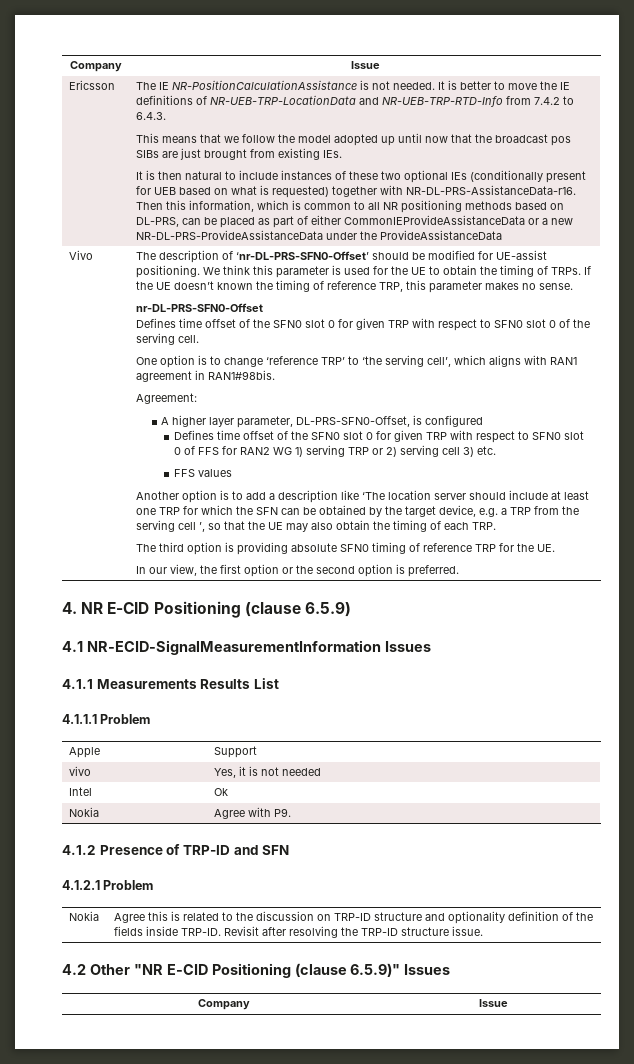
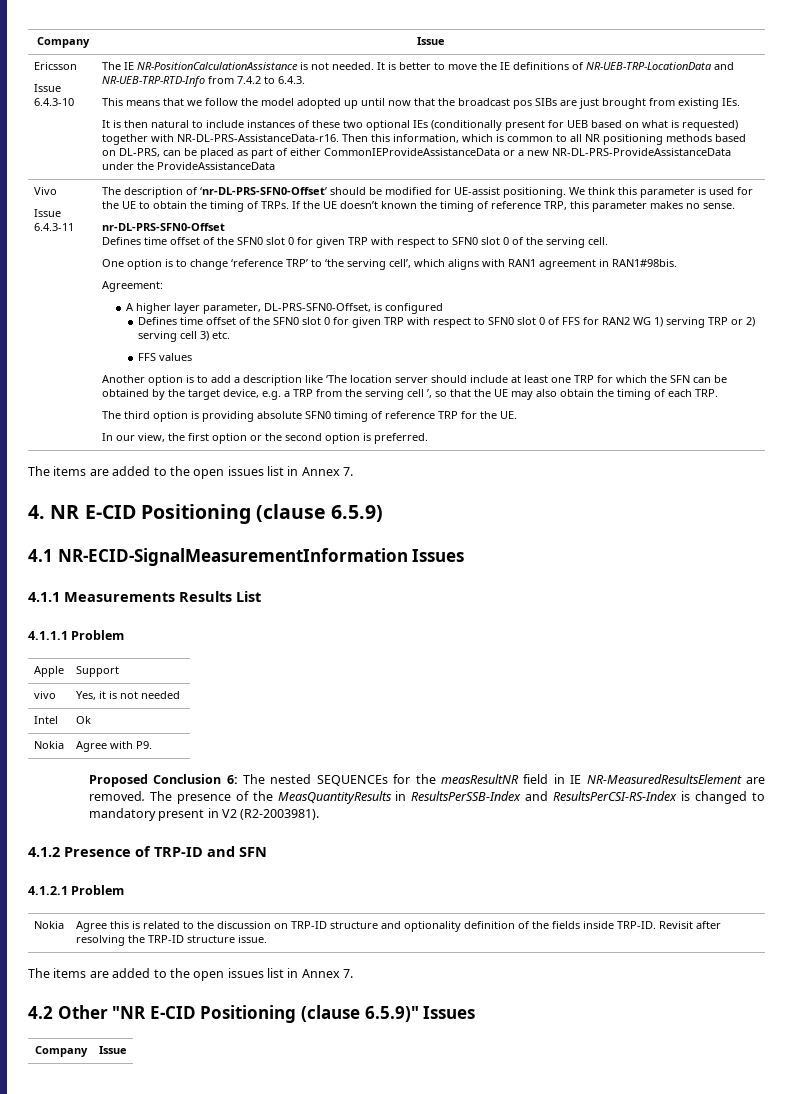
+ Issue 6.4.3-10
+ Issue 6.4.3-11
  In our view, the first option or the second option is preferred.
+ The items are added to the open issues list in Annex 7.
+ Proposed Conclusion 6: The nested SEQUENCEs for the measResultNR field in IE NR-MeasuredResultsElement are removed. The presence of the MeasQuantityResults in ResultsPerSSB-Index and ResultsPerCSI-RS-Index is changed to mandatory present in V2 (R2-2003981).
  Nokia | Agree this is related to the discussion on TRP-ID structure and optionality definition of the fields inside TRP-ID. Revisit after resolving the TRP-ID structure issue.
+ The items are added to the open issues list in Annex 7.

